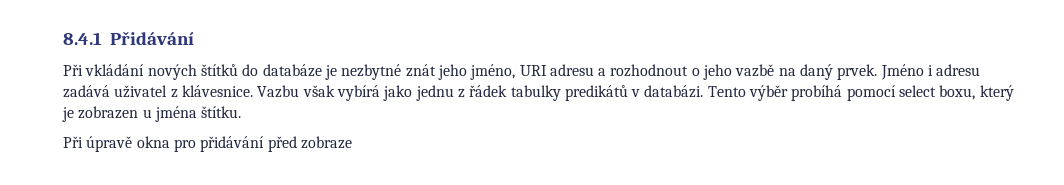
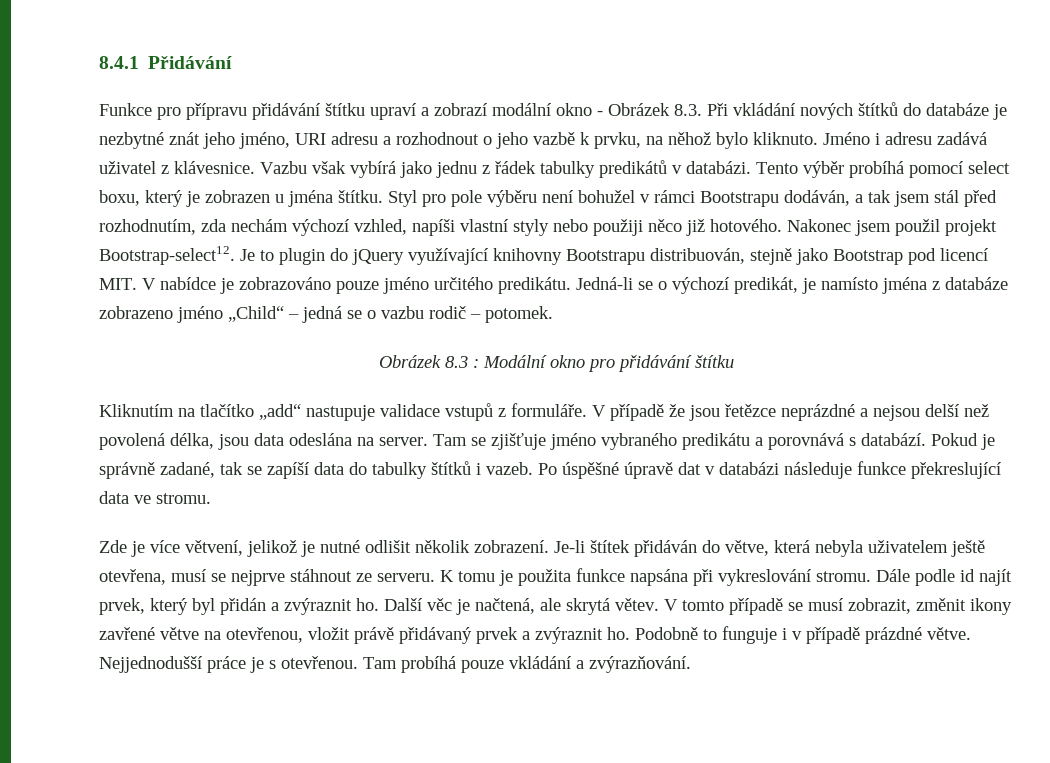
- Při vkládání nových štítků do databáze je nezbytné znát jeho jméno, URI adresu a rozhodnout o jeho vazbě na daný prvek.
+ Funkce pro přípravu přidávání štítku upraví a zobrazí modální okno - Obrázek 8.3. Při vkládání nových štítků do databáze je nezbytné znát jeho jméno, URI adresu a rozhodnout o jeho vazbě k prvku, na něhož bylo kliknuto.
- Tento výběr probíhá pomocí select boxu, který je zobrazen u jména štítku.
- Při úpravě okna pro přidávání před zobraze
+ Tento výběr probíhá pomocí select boxu, který je zobrazen u jména štítku. Styl pro pole výběru není bohužel v rámci Bootstrapu dodáván, a tak jsem stál před rozhodnutím, zda nechám výchozí vzhled, napíši vlastní styly nebo použiji něco již hotového. Nakonec jsem použil projekt Bootstrap-select12. Je to plugin do jQuery využívající knihovny Bootstrapu distribuován, stejně jako Bootstrap pod licencí MIT. V nabídce je zobrazováno pouze jméno určitého predikátu. Jedná-li se o výchozí predikát, je namísto jména z databáze zobrazeno jméno „Child“ – jedná se o vazbu rodič – potomek.
+ Obrázek 8.3 : Modální okno pro přidávání štítku
+ Kliknutím na tlačítko „add“ nastupuje validace vstupů z formuláře. V případě že jsou řetězce neprázdné a nejsou delší než povolená délka, jsou data odeslána na server. Tam se zjišťuje jméno vybraného predikátu a porovnává s databází. Pokud je správně zadané, tak se zapíší data do tabulky štítků i vazeb. Po úspěšné úpravě dat v databázi následuje funkce překreslující data ve stromu.
+ Zde je více větvení, jelikož je nutné odlišit několik zobrazení. Je-li štítek přidáván do větve, která nebyla uživatelem ještě otevřena, musí se nejprve stáhnout ze serveru. K tomu je použita funkce napsána při vykreslování stromu. Dále podle id najít prvek, který byl přidán a zvýraznit ho. Další věc je načtená, ale skrytá větev. V tomto případě se musí zobrazit, změnit ikony zavřené větve na otevřenou, vložit právě přidávaný prvek a zvýraznit ho. Podobně to funguje i v případě prázdné větve. Nejjednodušší práce je s otevřenou. Tam probíhá pouze vkládání a zvýrazňování.

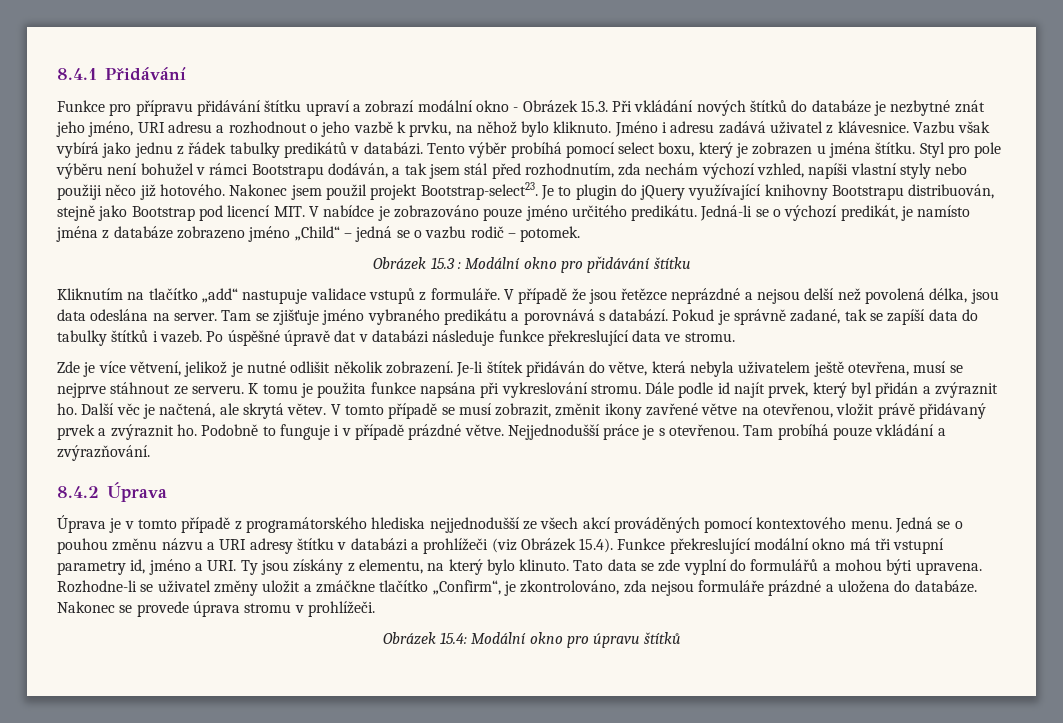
- Funkce pro přípravu přidávání štítku upraví a zobrazí modální okno - Obrázek 8.3. Při vkládání nových štítků do databáze je nezbytné znát jeho jméno, URI adresu a rozhodnout o jeho vazbě k prvku, na něhož bylo kliknuto.
+ Funkce pro přípravu přidávání štítku upraví a zobrazí modální okno - Obrázek 15.3. Při vkládání nových štítků do databáze je nezbytné znát jeho jméno, URI adresu a rozhodnout o jeho vazbě k prvku, na něhož bylo kliknuto.
- Nakonec jsem použil projekt Bootstrap-select12.
+ Nakonec jsem použil projekt Bootstrap-select23.
- Obrázek 8.3 : Modální okno pro přidávání štítku
+ Obrázek 15.3 : Modální okno pro přidávání štítku
+ 8.4.2 Úprava
+ Úprava je v tomto případě z programátorského hlediska nejjednodušší ze všech akcí prováděných pomocí kontextového menu. Jedná se o pouhou změnu názvu a URI adresy štítku v databázi a prohlížeči (viz Obrázek 15.4). Funkce překreslující modální okno má tři vstupní parametry id, jméno a URI. Ty jsou získány z elementu, na který bylo klinuto. Tato data se zde vyplní do formulářů a mohou býti upravena. Rozhodne-li se uživatel změny uložit a zmáčkne tlačítko „Confirm“, je zkontrolováno, zda nejsou formuláře prázdné a uložena do databáze. Nakonec se provede úprava stromu v prohlížeči.
+ Obrázek 15.4: Modální okno pro úpravu štítků

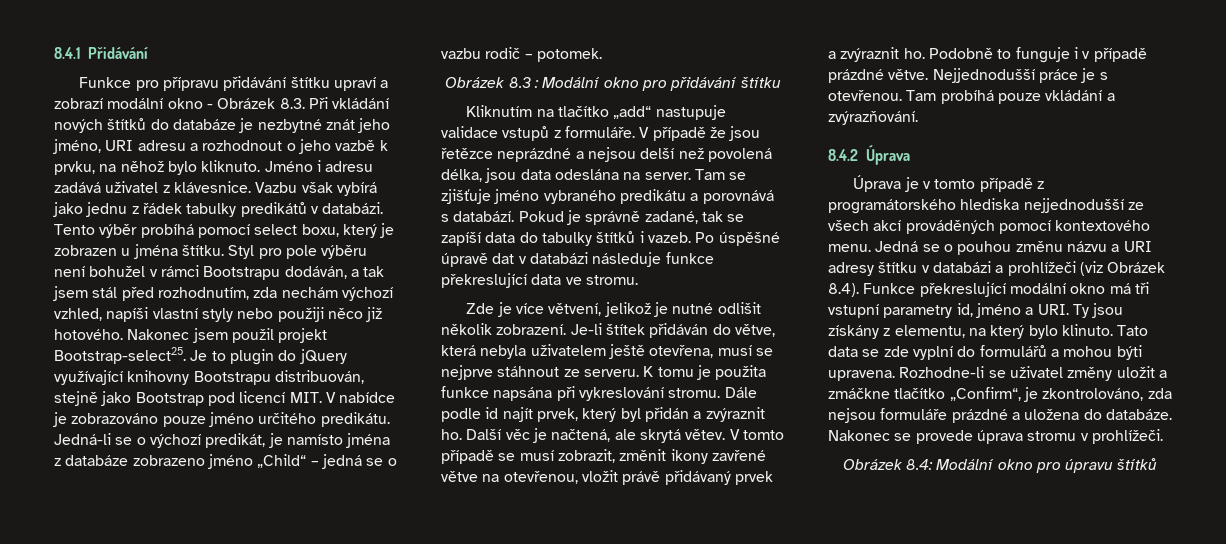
- Funkce pro přípravu přidávání štítku upraví a zobrazí modální okno - Obrázek 15.3. Při vkládání nových štítků do databáze je nezbytné znát jeho jméno, URI adresu a rozhodnout o jeho vazbě k prvku, na něhož bylo kliknuto.
+ Funkce pro přípravu přidávání štítku upraví a zobrazí modální okno - Obrázek 8.3. Při vkládání nových štítků do databáze je nezbytné znát jeho jméno, URI adresu a rozhodnout o jeho vazbě k prvku, na něhož bylo kliknuto.
- Nakonec jsem použil projekt Bootstrap-select23.
+ Nakonec jsem použil projekt Bootstrap-select25.
- Obrázek 15.3 : Modální okno pro přidávání štítku
+ Obrázek 8.3 : Modální okno pro přidávání štítku
- Jedná se o pouhou změnu názvu a URI adresy štítku v databázi a prohlížeči (viz Obrázek 15.4). Funkce překreslující modální okno má tři vstupní parametry id, jméno a URI. Ty jsou získány z elementu, na který bylo klinuto.
+ Jedná se o pouhou změnu názvu a URI adresy štítku v databázi a prohlížeči (viz Obrázek 8.4). Funkce překreslující modální okno má tři vstupní parametry id, jméno a URI. Ty jsou získány z elementu, na který bylo klinuto.
- Obrázek 15.4: Modální okno pro úpravu štítků
+ Obrázek 8.4: Modální okno pro úpravu štítků

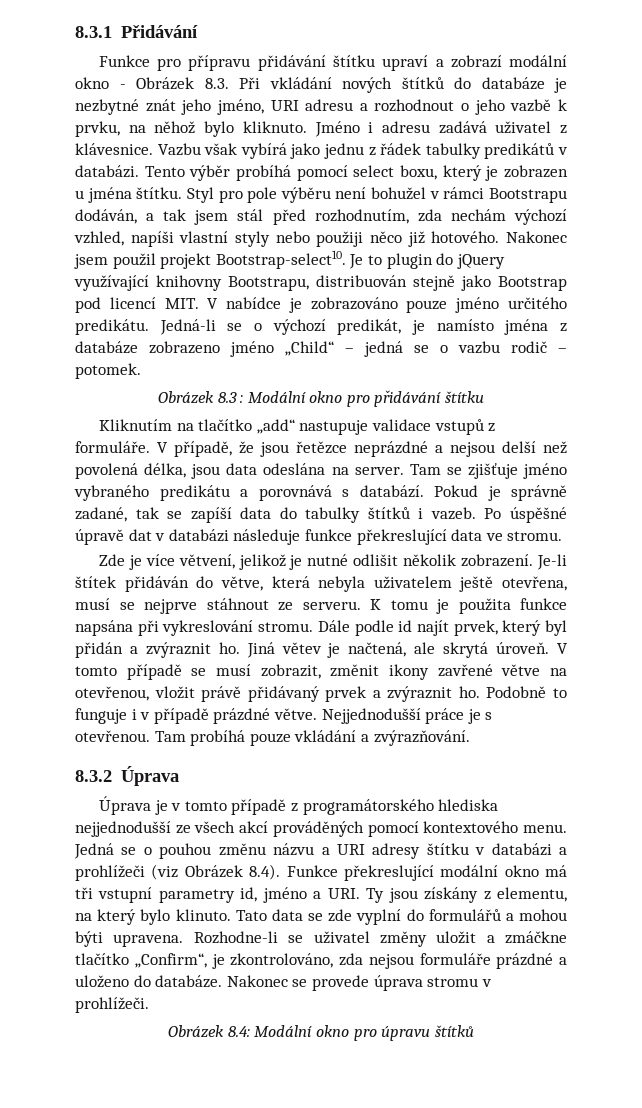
- 8.4.1 Přidávání
+ 8.3.1 Přidávání
- Nakonec jsem použil projekt Bootstrap-select25.
+ Nakonec jsem použil projekt Bootstrap-select10.
- Je to plugin do jQuery využívající knihovny Bootstrapu distribuován, stejně jako Bootstrap pod licencí MIT. V nabídce je zobrazováno pouze jméno určitého predikátu.
+ Je to plugin do jQuery využívající knihovny Bootstrapu, distribuován stejně jako Bootstrap pod licencí MIT. V nabídce je zobrazováno pouze jméno určitého predikátu.
- V případě že jsou řetězce neprázdné a nejsou delší než povolená délka, jsou data odeslána na server.
+ V případě, že jsou řetězce neprázdné a nejsou delší než povolená délka, jsou data odeslána na server.
- Další věc je načtená, ale skrytá větev.
+ Jiná větev je načtená, ale skrytá úroveň.
- 8.4.2 Úprava
+ 8.3.2 Úprava
- Rozhodne-li se uživatel změny uložit a zmáčkne tlačítko „Confirm“, je zkontrolováno, zda nejsou formuláře prázdné a uložena do databáze.
+ Rozhodne-li se uživatel změny uložit a zmáčkne tlačítko „Confirm“, je zkontrolováno, zda nejsou formuláře prázdné a uloženo do databáze.

